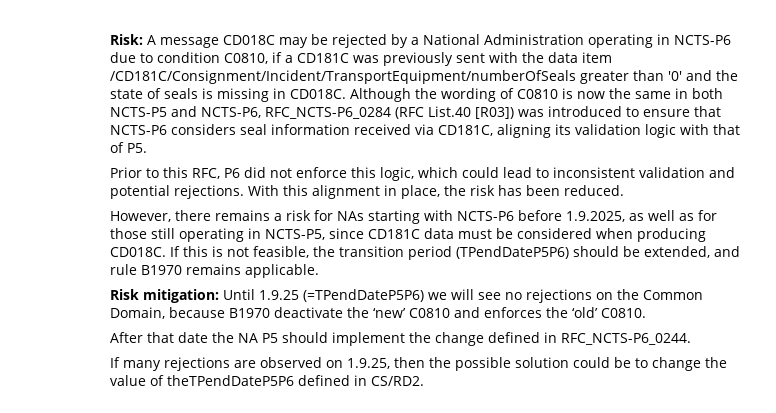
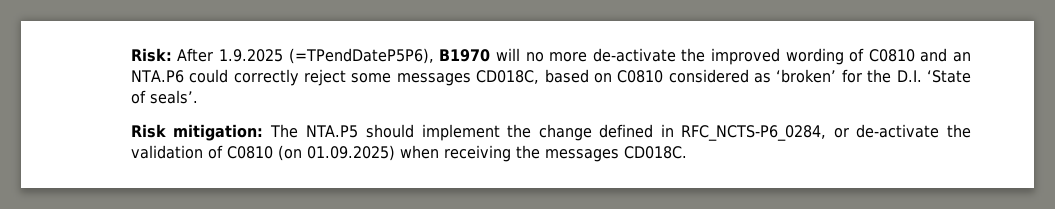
- Risk: A message CD018C may be rejected by a National Administration operating in NCTS-P6 due to condition C0810, if a CD181C was previously sent with the data item /CD181C/Consignment/Incident/TransportEquipment/numberOfSeals greater than '0' and the state of seals is missing in CD018C. Although the wording of C0810 is now the same in both NCTS-P5 and NCTS-P6, RFC_NCTS-P6_0284 (RFC List.40 [R03]) was introduced to ensure that NCTS-P6 considers seal information received via CD181C, aligning its validation logic with that of P5.
- Prior to this RFC, P6 did not enforce this logic, which could lead to inconsistent validation and potential rejections. With this alignment in place, the risk has been reduced.
- However, there remains a risk for NAs starting with NCTS-P6 before 1.9.2025, as well as for those still operating in NCTS-P5, since CD181C data must be considered when producing CD018C. If this is not feasible, the transition period (TPendDateP5P6) should be extended, and rule B1970 remains applicable.
- Risk mitigation: Until 1.9.25 (=TPendDateP5P6) we will see no rejections on the Common Domain, because B1970 deactivate the ‘new’ C0810 and enforces the ‘old’ C0810.
- After that date the NA P5 should implement the change defined in RFC_NCTS-P6_0244.
- If many rejections are observed on 1.9.25, then the possible solution could be to change the value of theTPendDateP5P6 defined in CS/RD2.
+ Risk: After 1.9.2025 (=TPendDateP5P6), B1970 will no more de-activate the improved wording of C0810 and an NTA.P6 could correctly reject some messages CD018C, based on C0810 considered as ‘broken’ for the D.I. ‘State of seals’.
+ Risk mitigation: The NTA.P5 should implement the change defined in RFC_NCTS-P6_0284, or de-activate the validation of C0810 (on 01.09.2025) when receiving the messages CD018C.

